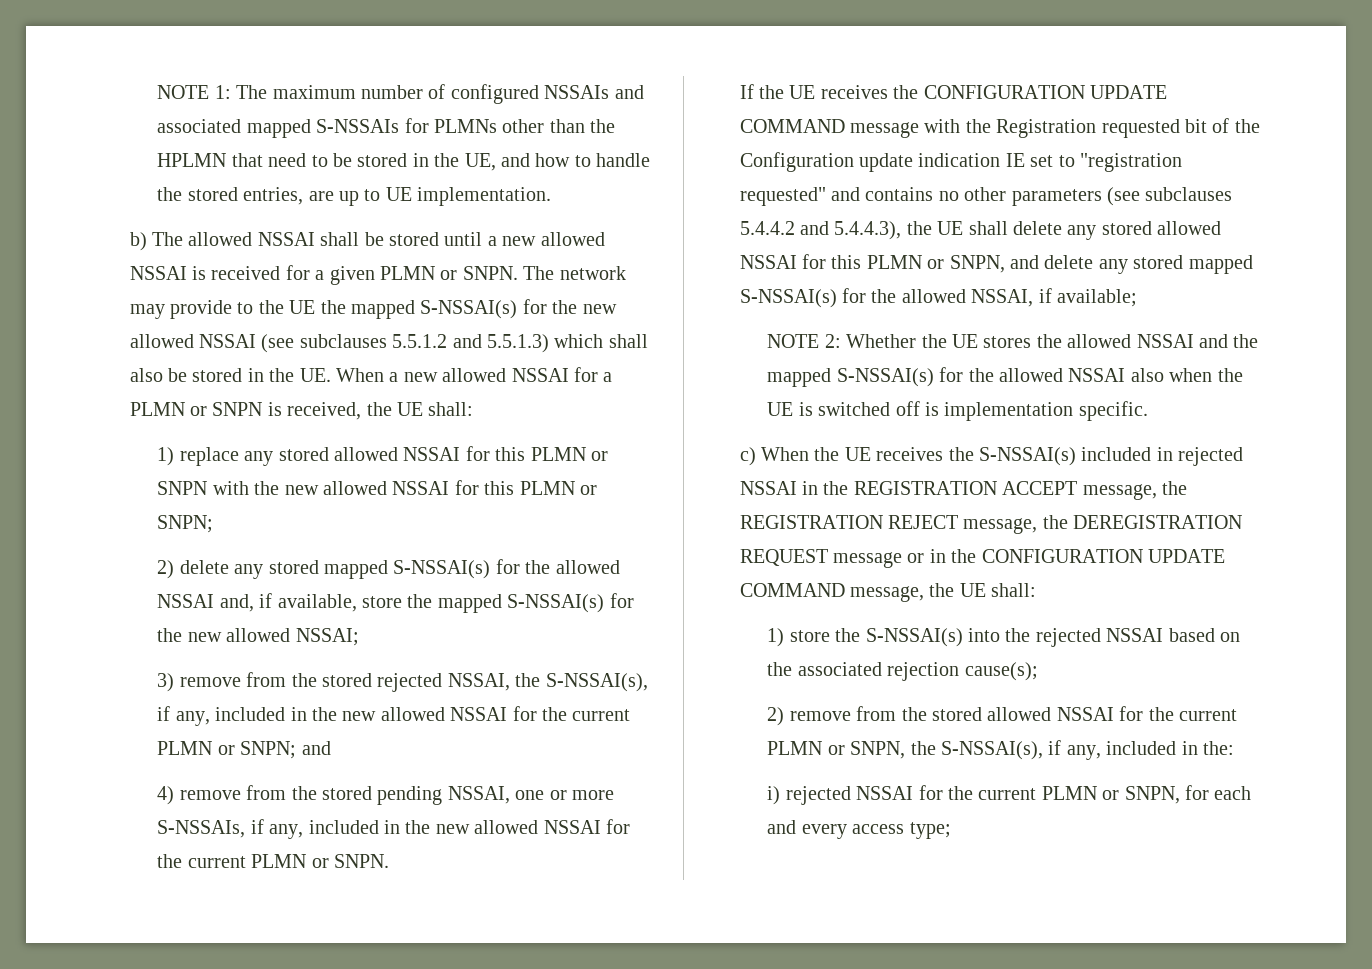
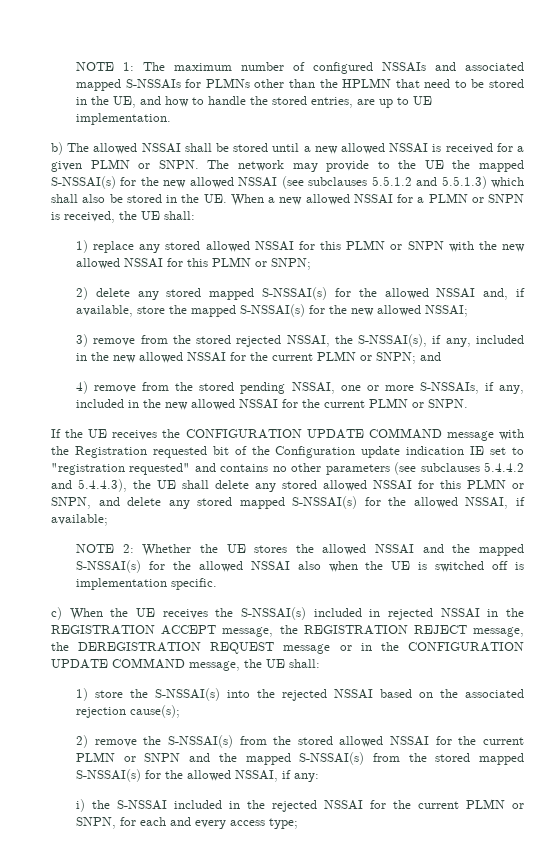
- 2) remove from the stored allowed NSSAI for the current PLMN or SNPN, the S-NSSAI(s), if any, included in the:
- i) rejected NSSAI for the current PLMN or SNPN, for each and every access type;
+ 2) remove the S-NSSAI(s) from the stored allowed NSSAI for the current PLMN or SNPN and the mapped S-NSSAI(s) from the stored mapped S-NSSAI(s) for the allowed NSSAI, if any:
+ i) the S-NSSAI included in the rejected NSSAI for the current PLMN or SNPN, for each and every access type;

